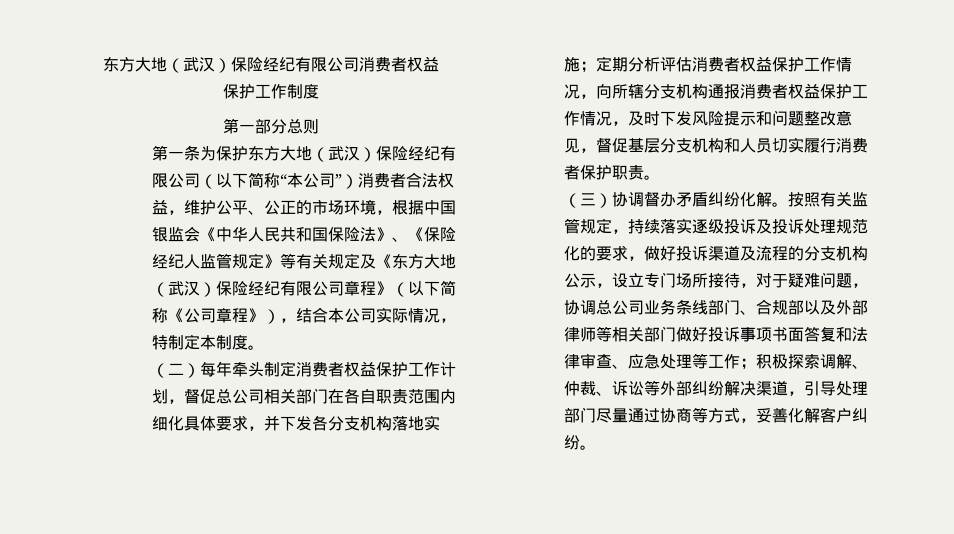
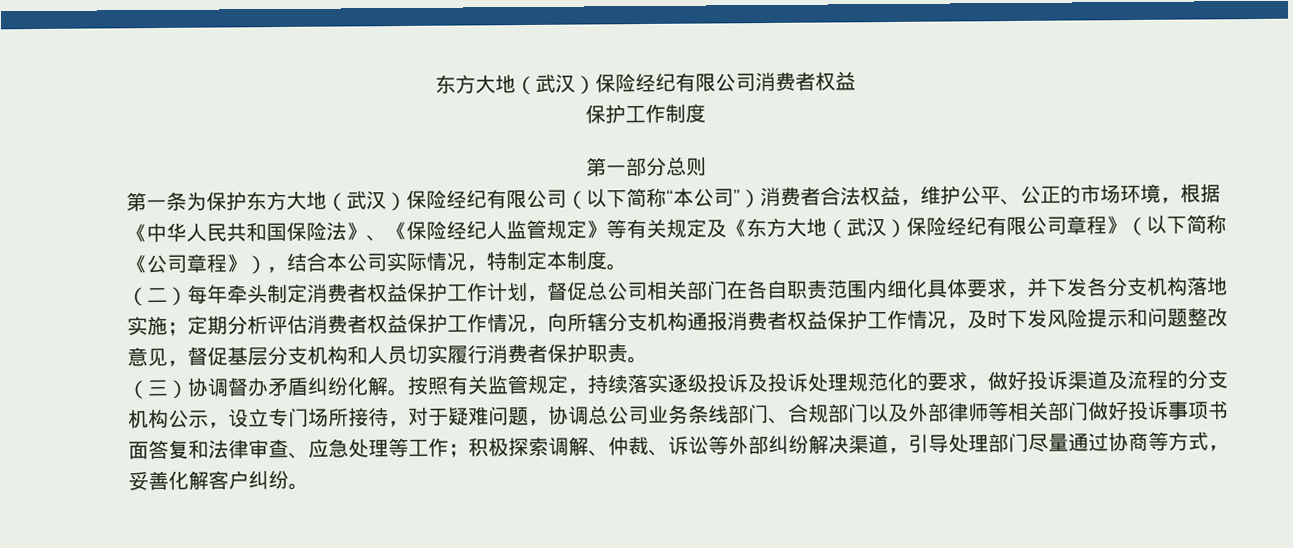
- 第一条为保护东方大地（武汉）保险经纪有限公司（以下简称“本公司”）消费者合法权益，维护公平、公正的市场环境，根据中国银监会《中华人民共和国保险法》、《保险经纪人监管规定》等有关规定及《东方大地（武汉）保险经纪有限公司章程》（以下简称《公司章程》），结合本公司实际情况，特制定本制度。
+ 第一条为保护东方大地（武汉）保险经纪有限公司（以下简称“本公司”）消费者合法权益，维护公平、公正的市场环境，根据《中华人民共和国保险法》、《保险经纪人监管规定》等有关规定及《东方大地（武汉）保险经纪有限公司章程》（以下简称《公司章程》），结合本公司实际情况，特制定本制度。
- 按照有关监管规定，持续落实逐级投诉及投诉处理规范化的要求，做好投诉渠道及流程的分支机构公示，设立专门场所接待，对于疑难问题，协调总公司业务条线部门、合规部以及外部律师等相关部门做好投诉事项书面答复和法律审查、应急处理等工作；
+ 按照有关监管规定，持续落实逐级投诉及投诉处理规范化的要求，做好投诉渠道及流程的分支机构公示，设立专门场所接待，对于疑难问题，协调总公司业务条线部门、合规部门以及外部律师等相关部门做好投诉事项书面答复和法律审查、应急处理等工作；

